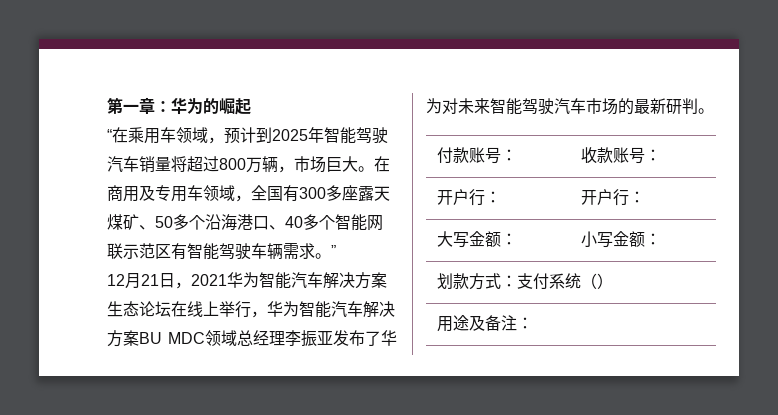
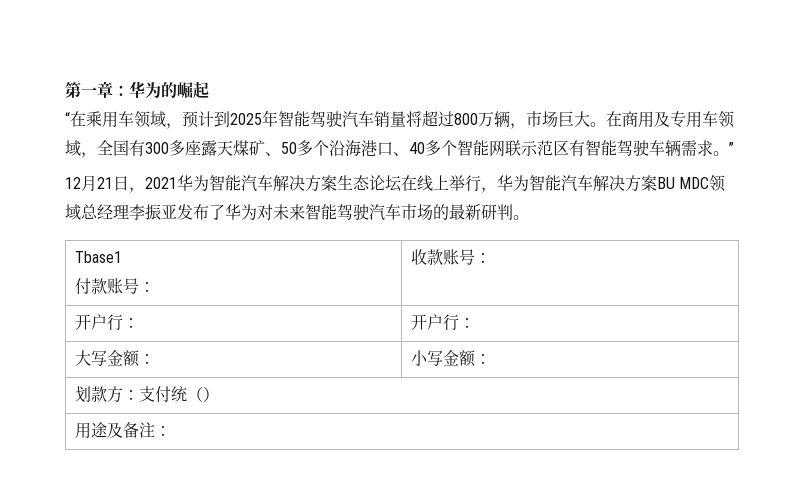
+ Tbase1
- 划款方式：支付系统（）
+ 划款方：支付统（）

